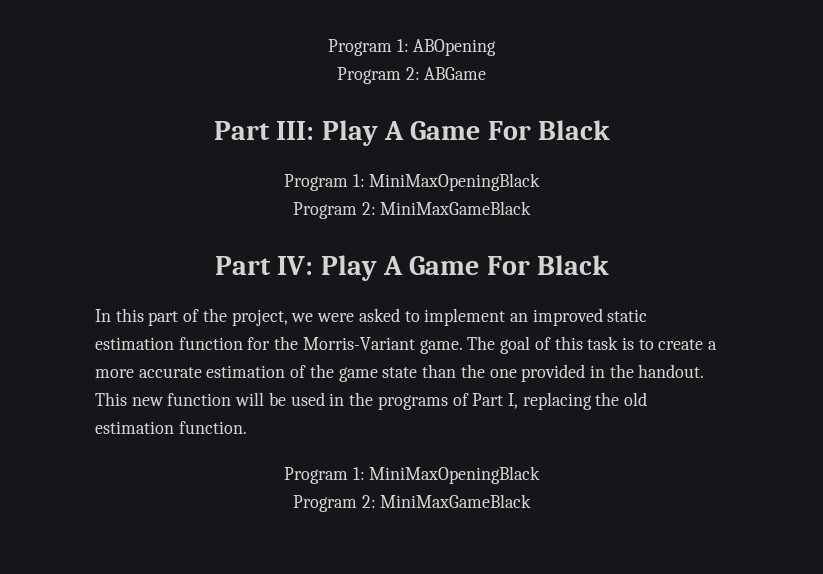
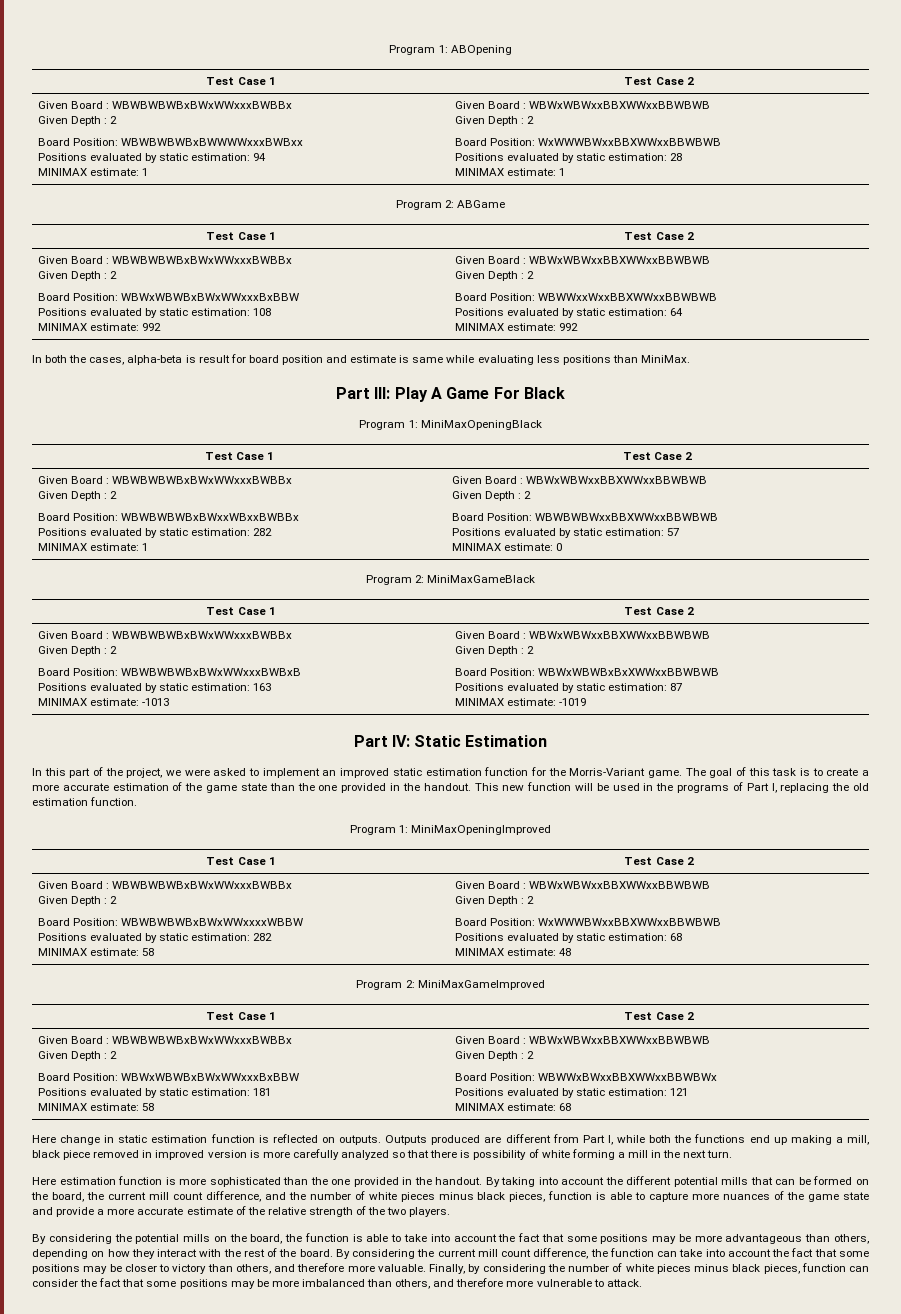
  Program 1: ABOpening
+ Test Case 1 | Test Case 2
+ Given Board : WBWBWBWBxBWxWWxxxBWBBx
+ Given Depth : 2
+ Board Position: WBWBWBWBxBWWWWxxxBWBxx
+ Positions evaluated by static estimation: 94
+ MINIMAX estimate: 1 | Given Board : WBWxWBWxxBBXWWxxBBWBWB
+ Given Depth : 2
+ Board Position: WxWWWBWxxBBXWWxxBBWBWB
+ Positions evaluated by static estimation: 28
+ MINIMAX estimate: 1
  Program 2: ABGame
+ Test Case 1 | Test Case 2
+ Given Board : WBWBWBWBxBWxWWxxxBWBBx
+ Given Depth : 2
+ Board Position: WBWxWBWBxBWxWWxxxBxBBW
+ Positions evaluated by static estimation: 108
+ MINIMAX estimate: 992 | Given Board : WBWxWBWxxBBXWWxxBBWBWB
+ Given Depth : 2
+ Board Position: WBWWxxWxxBBXWWxxBBWBWB
+ Positions evaluated by static estimation: 64
+ MINIMAX estimate: 992
+ In both the cases, alpha-beta is result for board position and estimate is same while evaluating less positions than MiniMax.
  Part III: Play A Game For Black
  Program 1: MiniMaxOpeningBlack
+ Test Case 1 | Test Case 2
+ Given Board : WBWBWBWBxBWxWWxxxBWBBx
+ Given Depth : 2
+ Board Position: WBWBWBWBxBWxxWBxxBWBBx
+ Positions evaluated by static estimation: 282
+ MINIMAX estimate: 1 | Given Board : WBWxWBWxxBBXWWxxBBWBWB
+ Given Depth : 2
+ Board Position: WBWBWBWxxBBXWWxxBBWBWB
+ Positions evaluated by static estimation: 57
+ MINIMAX estimate: 0
  Program 2: MiniMaxGameBlack
- Part IV: Play A Game For Black
+ Test Case 1 | Test Case 2
+ Given Board : WBWBWBWBxBWxWWxxxBWBBx
+ Given Depth : 2
+ Board Position: WBWBWBWBxBWxWWxxxBWBxB
+ Positions evaluated by static estimation: 163
+ MINIMAX estimate: -1013 | Given Board : WBWxWBWxxBBXWWxxBBWBWB
+ Given Depth : 2
+ Board Position: WBWxWBWBxBxXWWxxBBWBWB
+ Positions evaluated by static estimation: 87
+ MINIMAX estimate: -1019
+ Part IV: Static Estimation
  This new function will be used in the programs of Part I, replacing the old estimation function.
- Program 1: MiniMaxOpeningBlack
- Program 2: MiniMaxGameBlack
+ Program 1: MiniMaxOpeningImproved
+ Test Case 1 | Test Case 2
+ Given Board : WBWBWBWBxBWxWWxxxBWBBx
+ Given Depth : 2
+ Board Position: WBWBWBWBxBWxWWxxxxWBBW
+ Positions evaluated by static estimation: 282
+ MINIMAX estimate: 58 | Given Board : WBWxWBWxxBBXWWxxBBWBWB
+ Given Depth : 2
+ Board Position: WxWWWBWxxBBXWWxxBBWBWB
+ Positions evaluated by static estimation: 68
+ MINIMAX estimate: 48
+ Program 2: MiniMaxGameImproved
+ Test Case 1 | Test Case 2
+ Given Board : WBWBWBWBxBWxWWxxxBWBBx
+ Given Depth : 2
+ Board Position: WBWxWBWBxBWxWWxxxBxBBW
+ Positions evaluated by static estimation: 181
+ MINIMAX estimate: 58 | Given Board : WBWxWBWxxBBXWWxxBBWBWB
+ Given Depth : 2
+ Board Position: WBWWxBWxxBBXWWxxBBWBWx
+ Positions evaluated by static estimation: 121
+ MINIMAX estimate: 68
+ Here change in static estimation function is reflected on outputs. Outputs produced are different from Part I, while both the functions end up making a mill, black piece removed in improved version is more carefully analyzed so that there is possibility of white forming a mill in the next turn.
+ Here estimation function is more sophisticated than the one provided in the handout. By taking into account the different potential mills that can be formed on the board, the current mill count difference, and the number of white pieces minus black pieces, function is able to capture more nuances of the game state and provide a more accurate estimate of the relative strength of the two players.
+ By considering the potential mills on the board, the function is able to take into account the fact that some positions may be more advantageous than others, depending on how they interact with the rest of the board. By considering the current mill count difference, the function can take into account the fact that some positions may be closer to victory than others, and therefore more valuable. Finally, by considering the number of white pieces minus black pieces, function can consider the fact that some positions may be more imbalanced than others, and therefore more vulnerable to attack.

